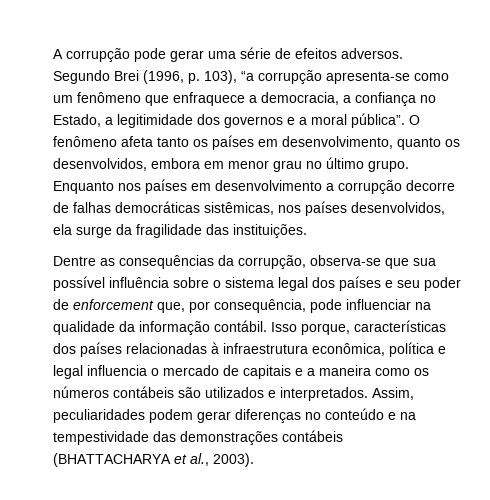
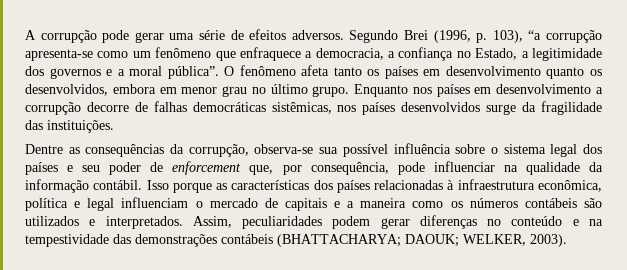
- O fenômeno afeta tanto os países em desenvolvimento, quanto os desenvolvidos, embora em menor grau no último grupo.
+ O fenômeno afeta tanto os países em desenvolvimento quanto os desenvolvidos, embora em menor grau no último grupo.
- Enquanto nos países em desenvolvimento a corrupção decorre de falhas democráticas sistêmicas, nos países desenvolvidos, ela surge da fragilidade das instituições.
+ Enquanto nos países em desenvolvimento a corrupção decorre de falhas democráticas sistêmicas, nos países desenvolvidos surge da fragilidade das instituições.
- Dentre as consequências da corrupção, observa-se que sua possível influência sobre o sistema legal dos países e seu poder de enforcement que, por consequência, pode influenciar na qualidade da informação contábil.
+ Dentre as consequências da corrupção, observa-se sua possível influência sobre o sistema legal dos países e seu poder de enforcement que, por consequência, pode influenciar na qualidade da informação contábil.
- Isso porque, características dos países relacionadas à infraestrutura econômica, política e legal influencia o mercado de capitais e a maneira como os números contábeis são utilizados e interpretados.
+ Isso porque as características dos países relacionadas à infraestrutura econômica, política e legal influenciam o mercado de capitais e a maneira como os números contábeis são utilizados e interpretados.
- Assim, peculiaridades podem gerar diferenças no conteúdo e na tempestividade das demonstrações contábeis (BHATTACHARYA et al., 2003).
+ Assim, peculiaridades podem gerar diferenças no conteúdo e na tempestividade das demonstrações contábeis (BHATTACHARYA; DAOUK; WELKER, 2003).

